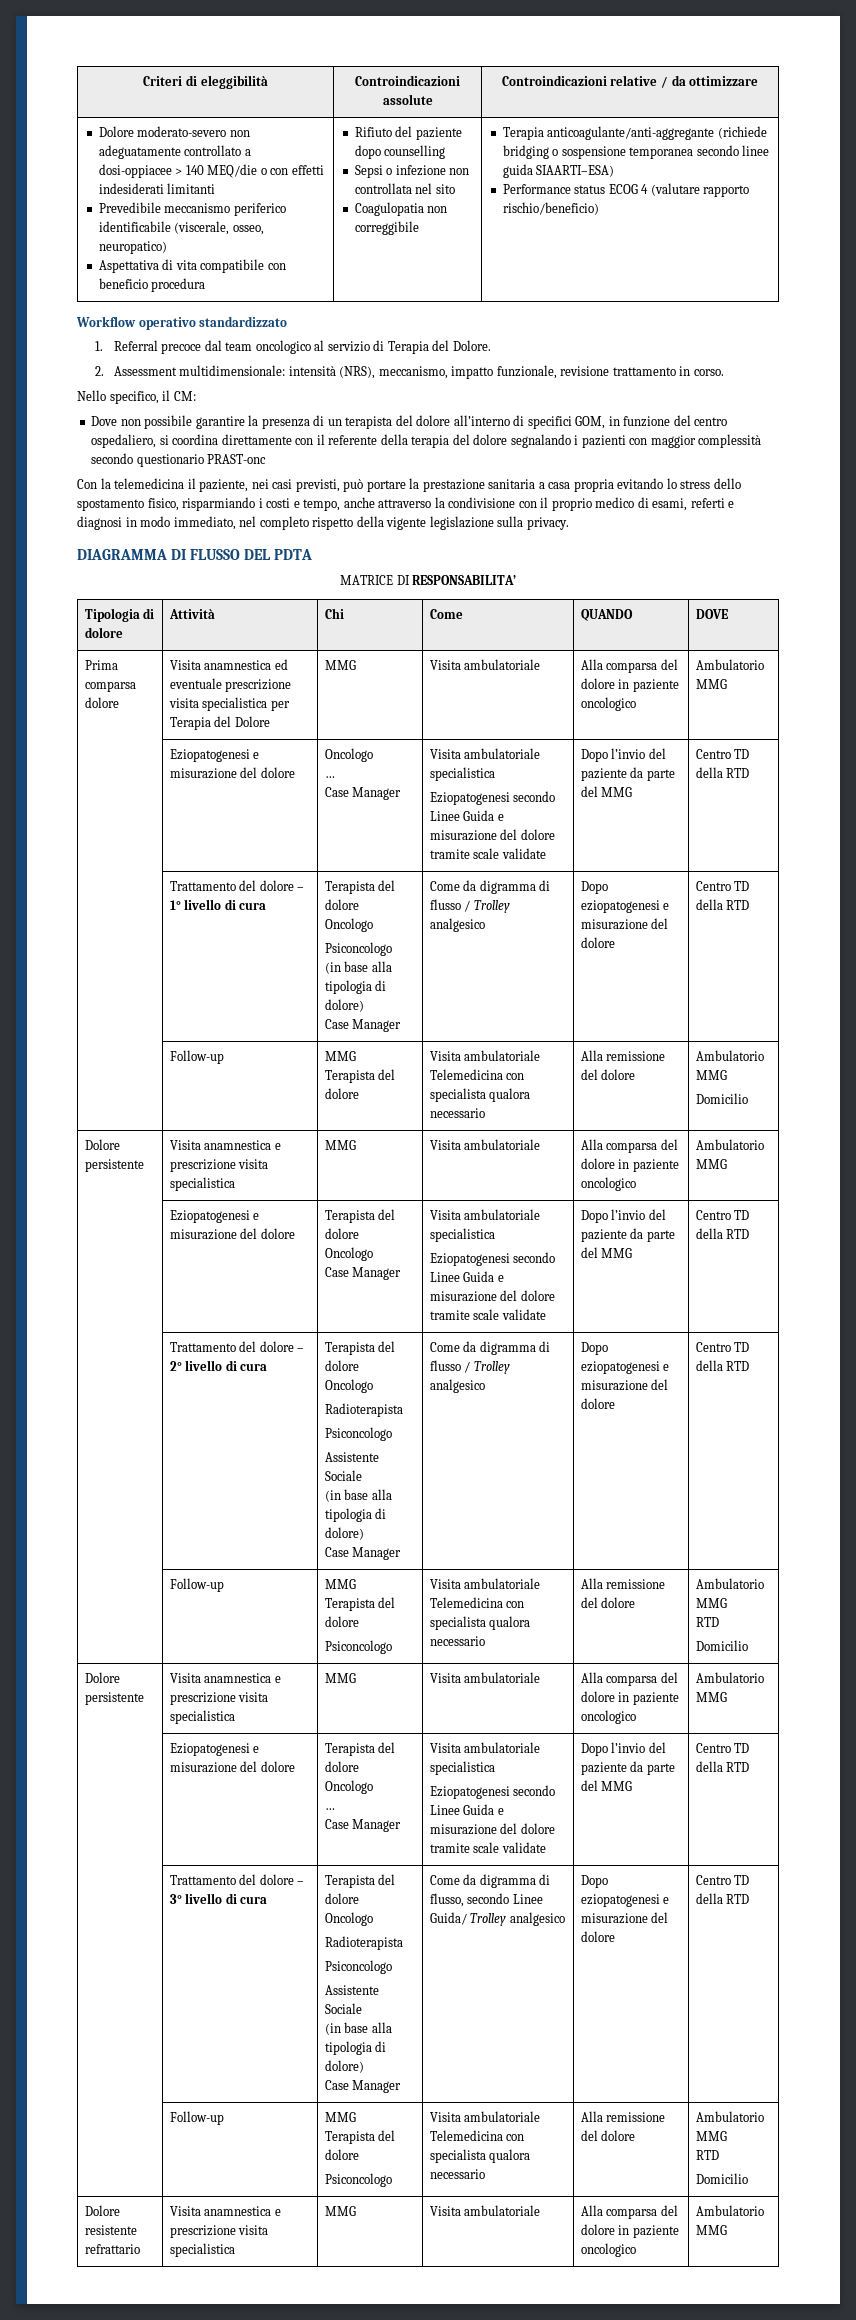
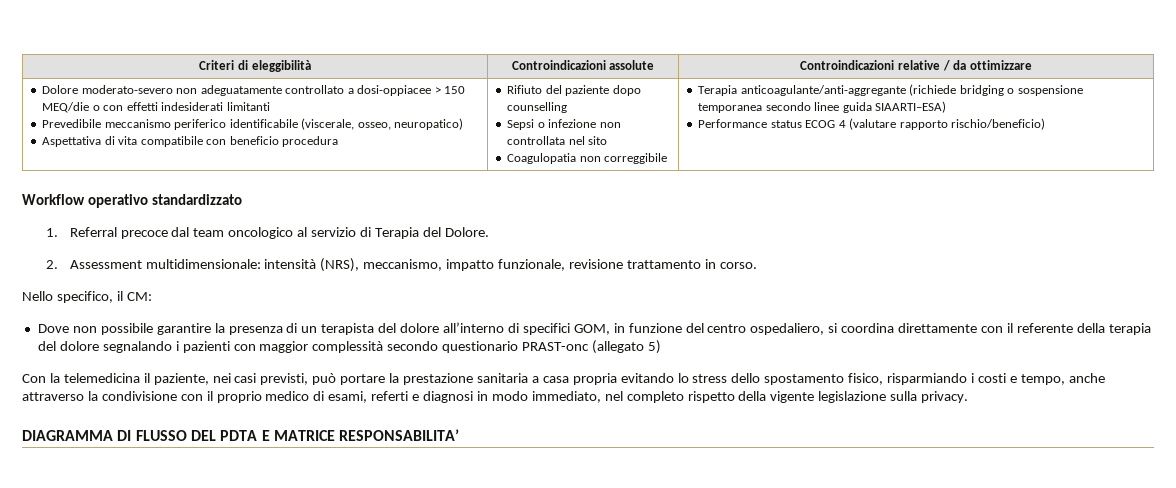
- Dolore moderato-severo non adeguatamente controllato a dosi-oppiacee > 140 MEQ/die o con effetti indesiderati limitanti
+ Dolore moderato-severo non adeguatamente controllato a dosi-oppiacee > 150 MEQ/die o con effetti indesiderati limitanti
- Dove non possibile garantire la presenza di un terapista del dolore all’interno di specifici GOM, in funzione del centro ospedaliero, si coordina direttamente con il referente della terapia del dolore segnalando i pazienti con maggior complessità secondo questionario PRAST-onc
+ Dove non possibile garantire la presenza di un terapista del dolore all’interno di specifici GOM, in funzione del centro ospedaliero, si coordina direttamente con il referente della terapia del dolore segnalando i pazienti con maggior complessità secondo questionario PRAST-onc (allegato 5)
- DIAGRAMMA DI FLUSSO DEL PDTA
- MATRICE DI RESPONSABILITA’
+ DIAGRAMMA DI FLUSSO DEL PDTA E MATRICE RESPONSABILITA’
- Tipologia di dolore | Attività | Chi | Come | QUANDO | DOVE
- Prima comparsa dolore | Visita anamnestica ed eventuale prescrizione visita specialistica per Terapia del Dolore | MMG | Visita ambulatoriale | Alla comparsa del dolore in paziente oncologico | Ambulatorio MMG
- | Eziopatogenesi e misurazione del dolore | Oncologo
- …
- Case Manager | Visita ambulatoriale specialistica
- Eziopatogenesi secondo Linee Guida e misurazione del dolore tramite scale validate | Dopo l’invio del paziente da parte del MMG | Centro TD della RTD
- | Trattamento del dolore – 1° livello di cura | Terapista del dolore
- Oncologo
- Psiconcologo
- (in base alla tipologia di dolore)
- Case Manager | Come da digramma di flusso / Trolley analgesico | Dopo eziopatogenesi e misurazione del dolore | Centro TD della RTD
- | Follow-up | MMG
- Terapista del dolore | Visita ambulatoriale Telemedicina con specialista qualora necessario | Alla remissione del dolore | Ambulatorio MMG
- Domicilio
- Dolore persistente | Visita anamnestica e prescrizione visita specialistica | MMG | Visita ambulatoriale | Alla comparsa del dolore in paziente oncologico | Ambulatorio MMG
- | Eziopatogenesi e misurazione del dolore | Terapista del dolore
- Oncologo
- Case Manager | Visita ambulatoriale specialistica
- Eziopatogenesi secondo Linee Guida e misurazione del dolore tramite scale validate | Dopo l’invio del paziente da parte del MMG | Centro TD della RTD
- | Trattamento del dolore – 2° livello di cura | Terapista del dolore
- Oncologo
- Radioterapista
- Psiconcologo
- Assistente Sociale
- (in base alla tipologia di dolore)
- Case Manager | Come da digramma di flusso / Trolley analgesico | Dopo eziopatogenesi e misurazione del dolore | Centro TD della RTD
- | Follow-up | MMG
- Terapista del dolore
- Psiconcologo | Visita ambulatoriale Telemedicina con specialista qualora necessario | Alla remissione del dolore | Ambulatorio MMG
- RTD
- Domicilio
- Dolore persistente | Visita anamnestica e prescrizione visita specialistica | MMG | Visita ambulatoriale | Alla comparsa del dolore in paziente oncologico | Ambulatorio MMG
- | Eziopatogenesi e misurazione del dolore | Terapista del dolore
- Oncologo
- …
- Case Manager | Visita ambulatoriale specialistica
- Eziopatogenesi secondo Linee Guida e misurazione del dolore tramite scale validate | Dopo l’invio del paziente da parte del MMG | Centro TD della RTD
- | Trattamento del dolore – 3° livello di cura | Terapista del dolore
- Oncologo
- Radioterapista
- Psiconcologo
- Assistente Sociale
- (in base alla tipologia di dolore)
- Case Manager | Come da digramma di flusso, secondo Linee Guida/ Trolley analgesico | Dopo eziopatogenesi e misurazione del dolore | Centro TD della RTD
- | Follow-up | MMG
- Terapista del dolore
- Psiconcologo | Visita ambulatoriale Telemedicina con specialista qualora necessario | Alla remissione del dolore | Ambulatorio MMG
- RTD
- Domicilio
- Dolore resistente refrattario | Visita anamnestica e prescrizione visita specialistica | MMG | Visita ambulatoriale | Alla comparsa del dolore in paziente oncologico | Ambulatorio MMG

